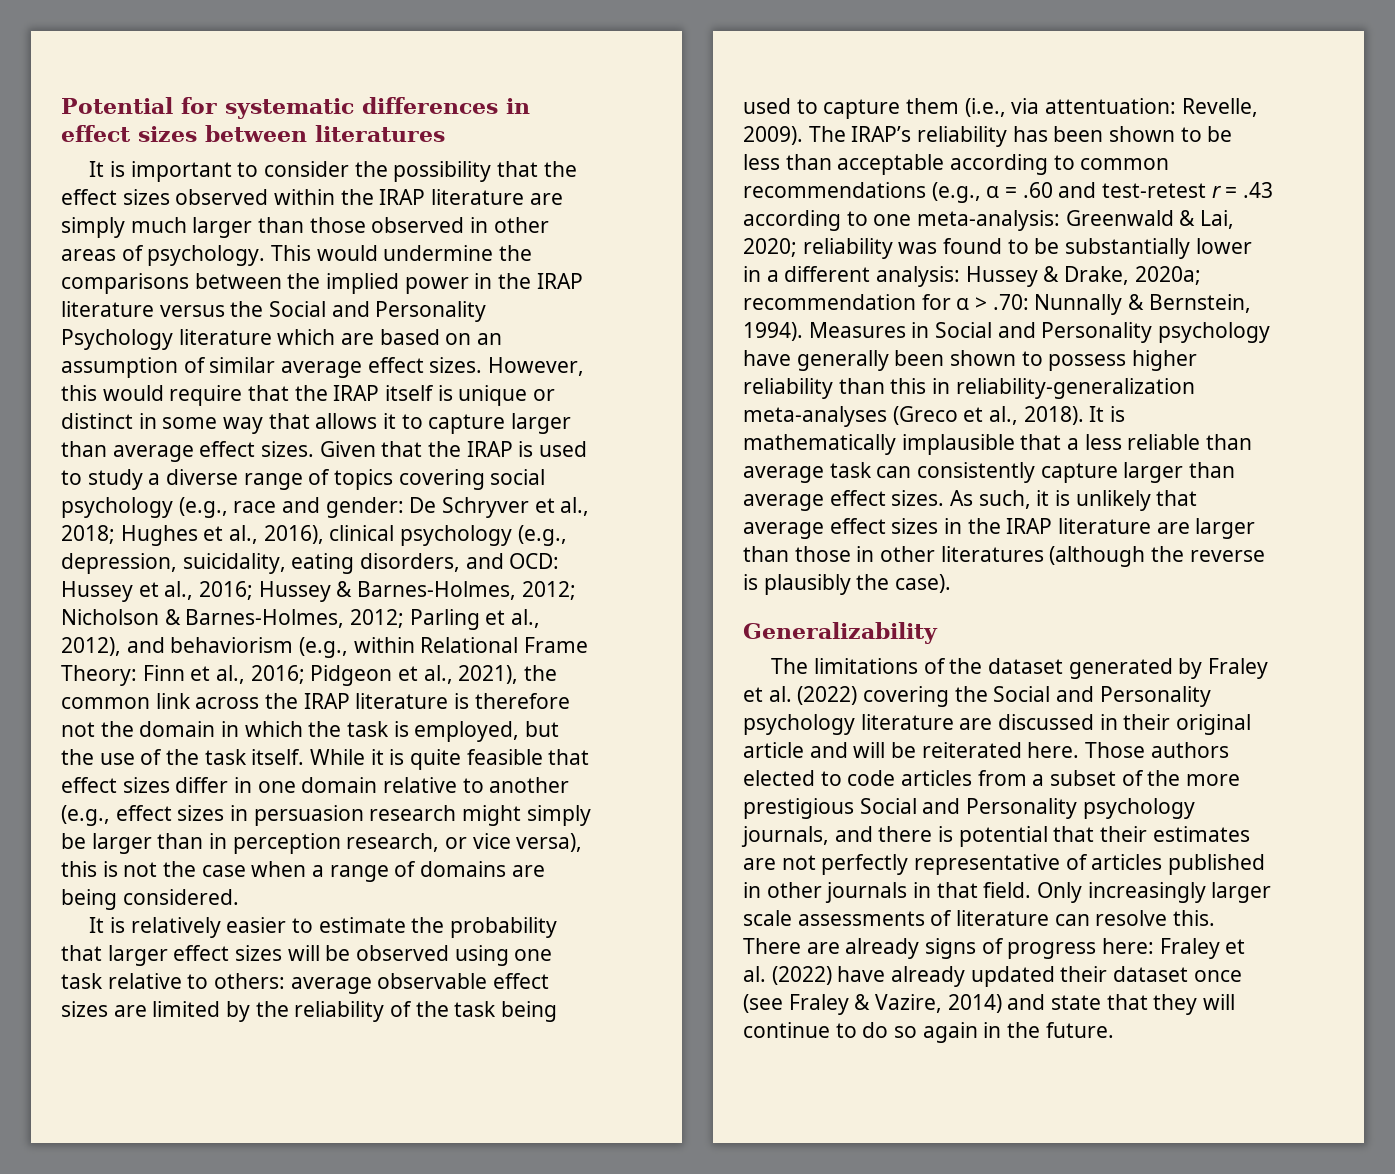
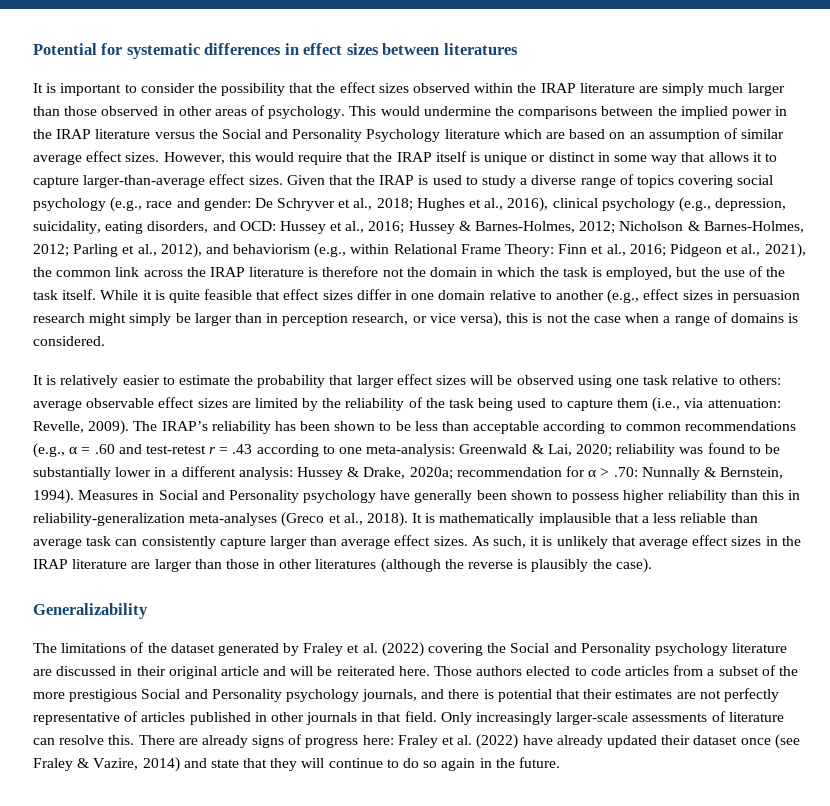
- However, this would require that the IRAP itself is unique or distinct in some way that allows it to capture larger than average effect sizes.
+ However, this would require that the IRAP itself is unique or distinct in some way that allows it to capture larger-than-average effect sizes.
- While it is quite feasible that effect sizes differ in one domain relative to another (e.g., effect sizes in persuasion research might simply be larger than in perception research, or vice versa), this is not the case when a range of domains are being considered.
+ While it is quite feasible that effect sizes differ in one domain relative to another (e.g., effect sizes in persuasion research might simply be larger than in perception research, or vice versa), this is not the case when a range of domains is considered.
- It is relatively easier to estimate the probability that larger effect sizes will be observed using one task relative to others: average observable effect sizes are limited by the reliability of the task being used to capture them (i.e., via attentuation: Revelle, 2009).
+ It is relatively easier to estimate the probability that larger effect sizes will be observed using one task relative to others: average observable effect sizes are limited by the reliability of the task being used to capture them (i.e., via attenuation: Revelle, 2009).
- Only increasingly larger scale assessments of literature can resolve this.
+ Only increasingly larger-scale assessments of literature can resolve this.

